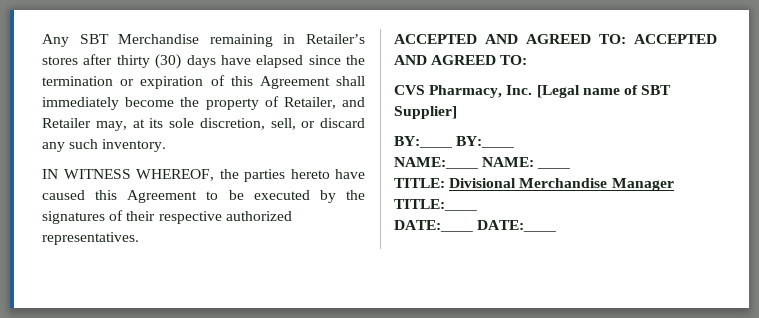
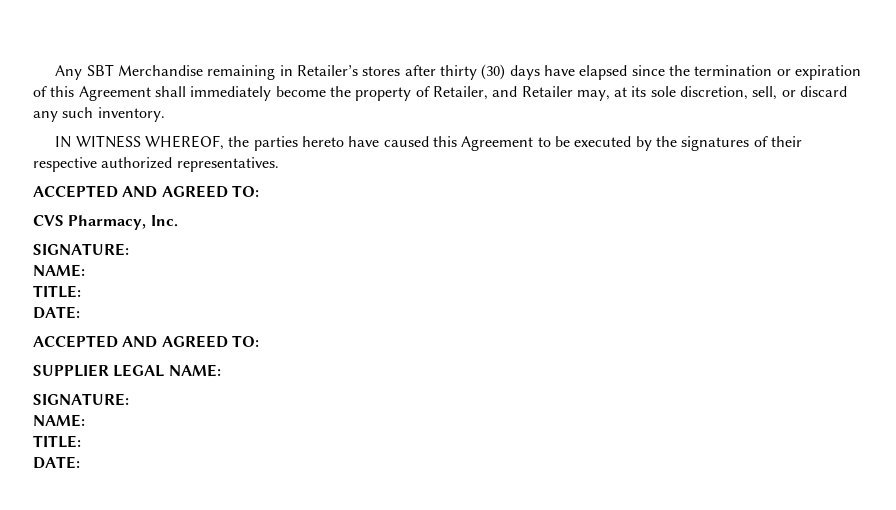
  IN WITNESS WHEREOF, the parties hereto have caused this Agreement to be executed by the signatures of their respective authorized representatives.
- ACCEPTED AND AGREED TO: ACCEPTED AND AGREED TO:
- CVS Pharmacy, Inc. [Legal name of SBT Supplier]
- BY:____ BY:____
- NAME:____ NAME: ____
- TITLE: Divisional Merchandise Manager TITLE:____
- DATE:____ DATE:____
+ ACCEPTED AND AGREED TO:
+ CVS Pharmacy, Inc.
+ SIGNATURE:
+ NAME:
+ TITLE:
+ DATE:
+ ACCEPTED AND AGREED TO:
+ SUPPLIER LEGAL NAME:
+ SIGNATURE:
+ NAME:
+ TITLE:
+ DATE:

